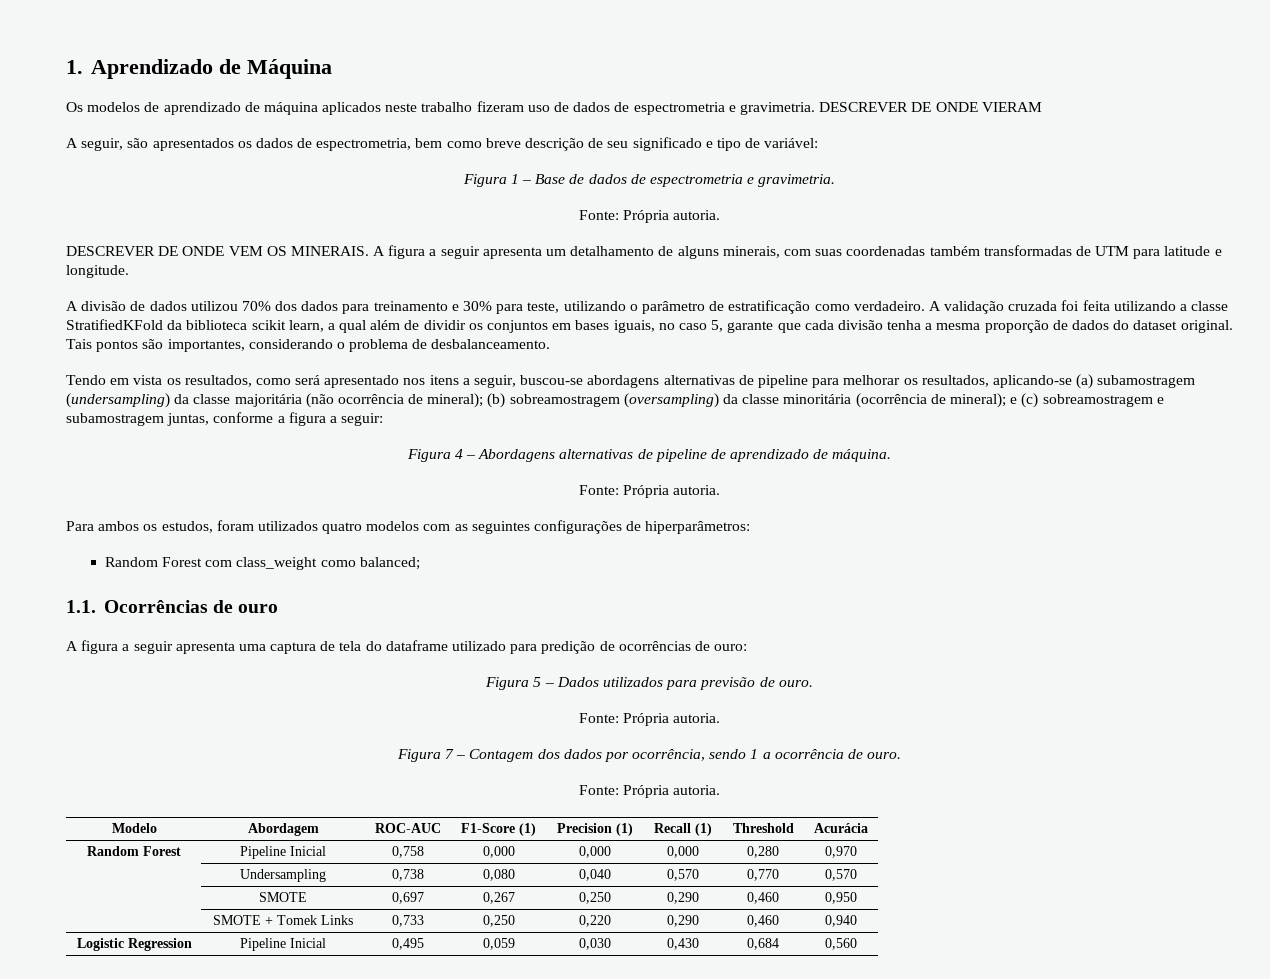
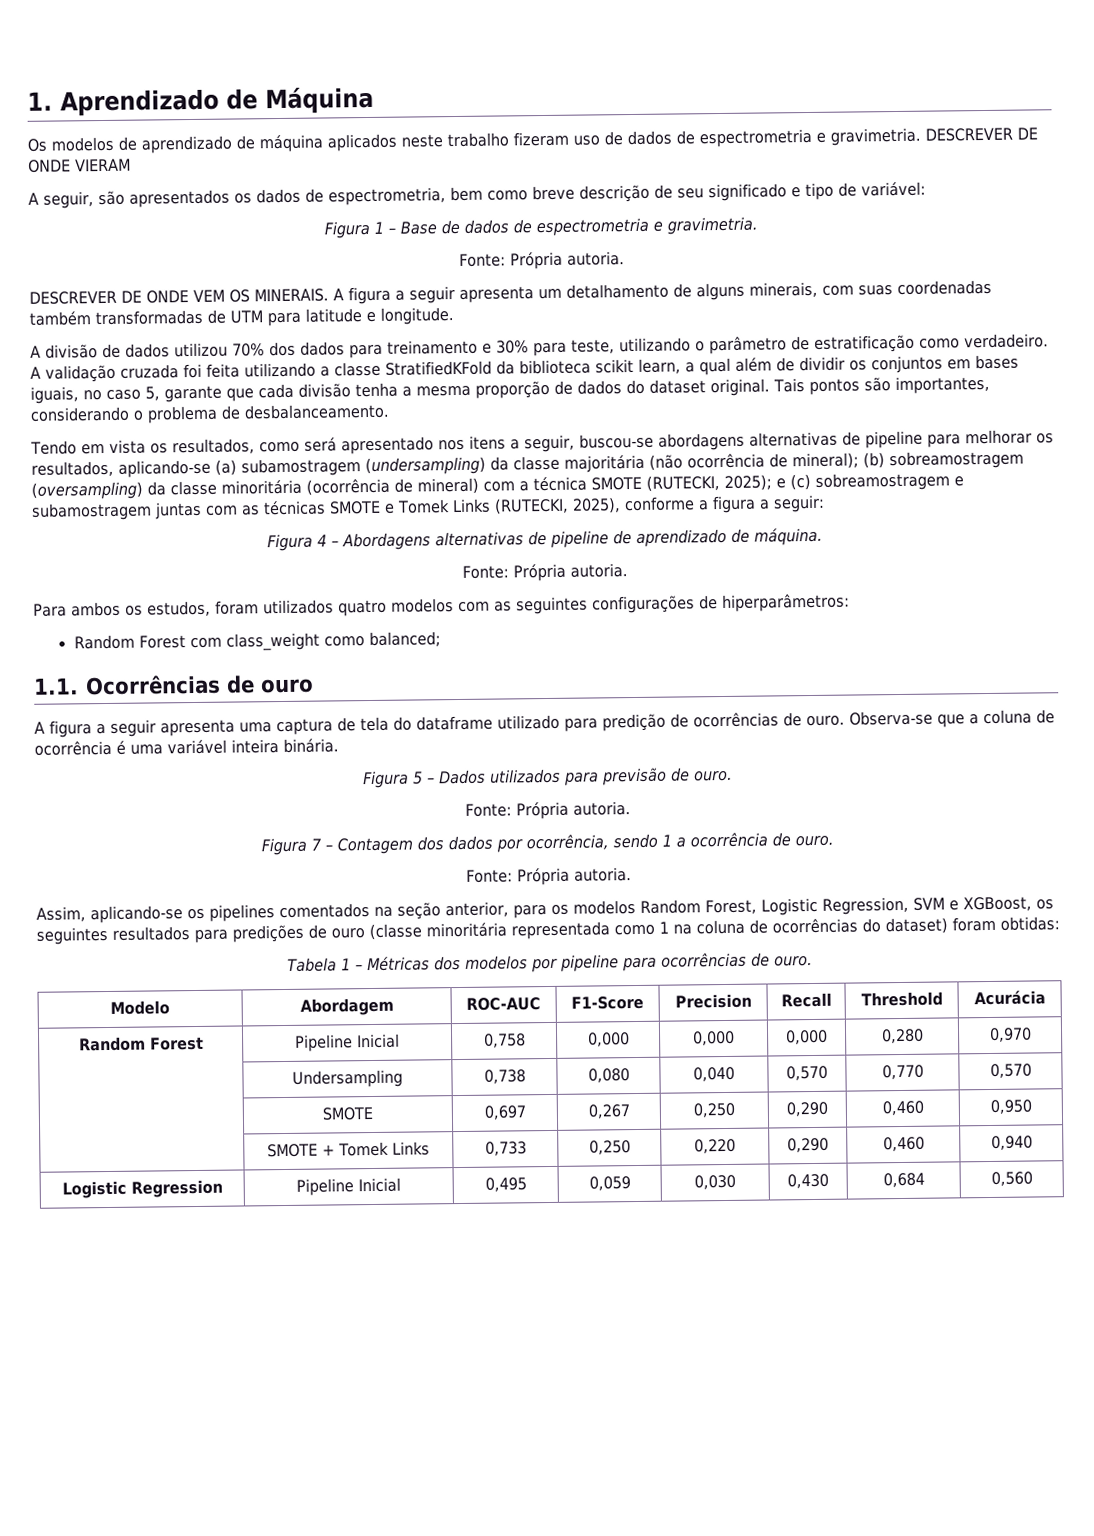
- Tendo em vista os resultados, como será apresentado nos itens a seguir, buscou-se abordagens alternativas de pipeline para melhorar os resultados, aplicando-se (a) subamostragem (undersampling) da classe majoritária (não ocorrência de mineral); (b) sobreamostragem (oversampling) da classe minoritária (ocorrência de mineral); e (c) sobreamostragem e subamostragem juntas, conforme a figura a seguir:
+ Tendo em vista os resultados, como será apresentado nos itens a seguir, buscou-se abordagens alternativas de pipeline para melhorar os resultados, aplicando-se (a) subamostragem (undersampling) da classe majoritária (não ocorrência de mineral); (b) sobreamostragem (oversampling) da classe minoritária (ocorrência de mineral) com a técnica SMOTE (RUTECKI, 2025); e (c) sobreamostragem e subamostragem juntas com as técnicas SMOTE e Tomek Links (RUTECKI, 2025), conforme a figura a seguir:
- A figura a seguir apresenta uma captura de tela do dataframe utilizado para predição de ocorrências de ouro:
+ A figura a seguir apresenta uma captura de tela do dataframe utilizado para predição de ocorrências de ouro. Observa-se que a coluna de ocorrência é uma variável inteira binária.
+ Assim, aplicando-se os pipelines comentados na seção anterior, para os modelos Random Forest, Logistic Regression, SVM e XGBoost, os seguintes resultados para predições de ouro (classe minoritária representada como 1 na coluna de ocorrências do dataset) foram obtidas:
+ Tabela 1 – Métricas dos modelos por pipeline para ocorrências de ouro.
- Modelo | Abordagem | ROC-AUC | F1-Score (1) | Precision (1) | Recall (1) | Threshold | Acurácia
+ Modelo | Abordagem | ROC-AUC | F1-Score | Precision | Recall | Threshold | Acurácia

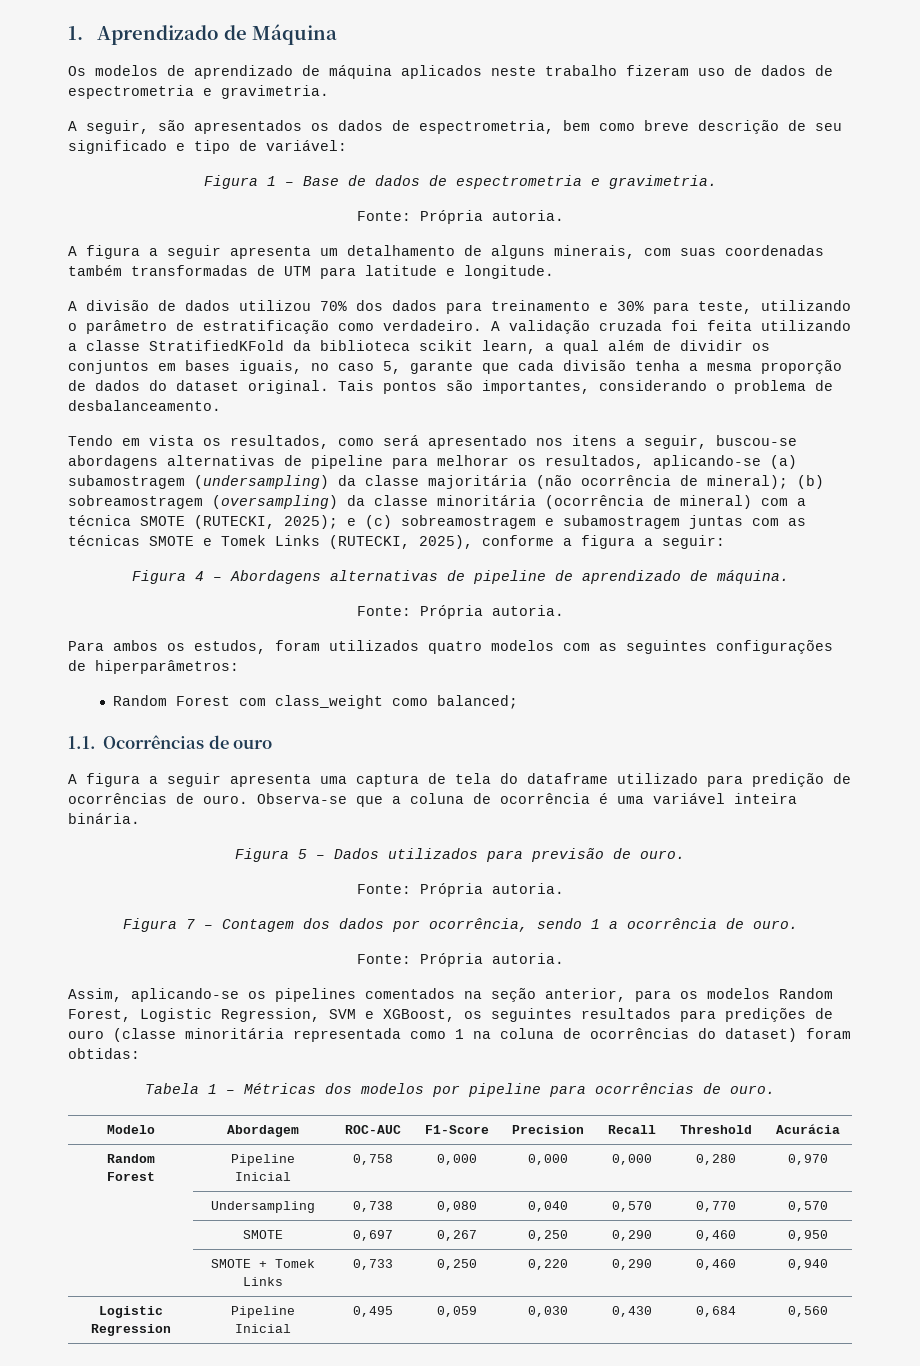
- DESCREVER DE ONDE VIERAM
- DESCREVER DE ONDE VEM OS MINERAIS.

